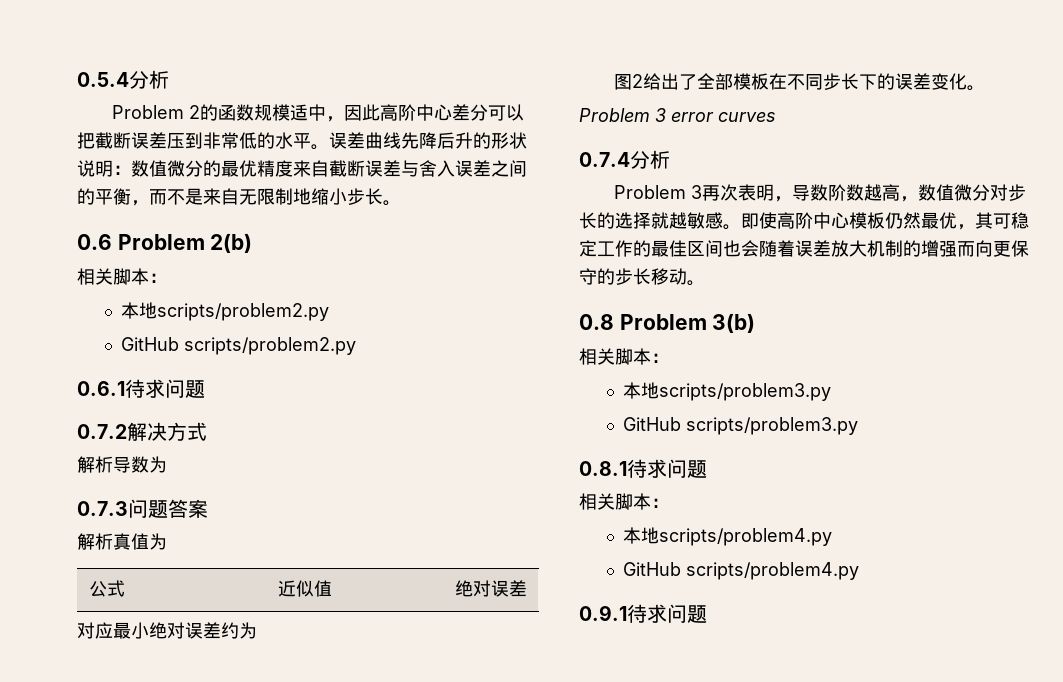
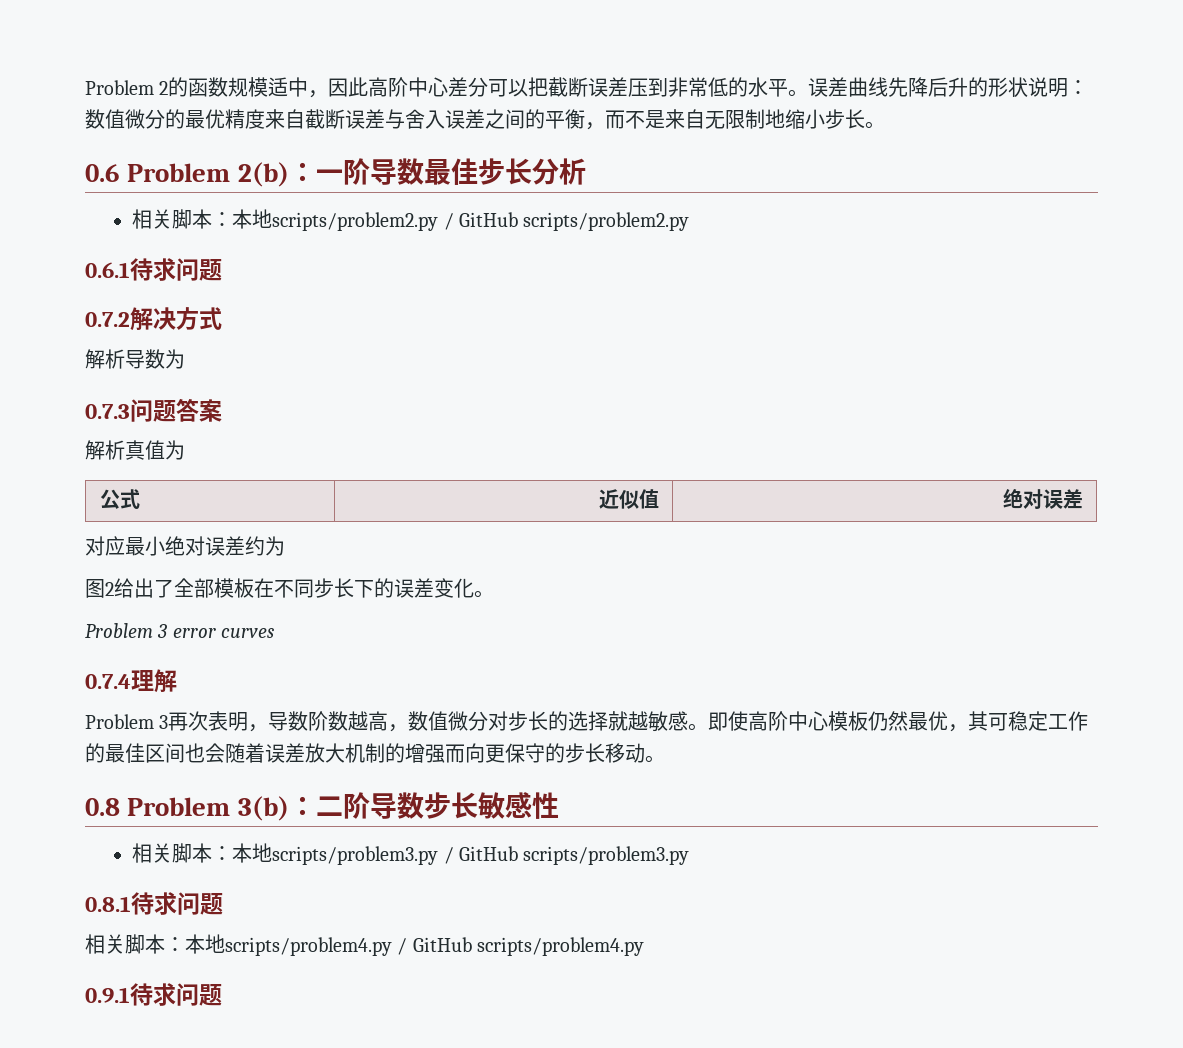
- 0.5.4分析
- 0.6 Problem 2(b)
- 相关脚本：
- 本地scripts/problem2.py
- GitHub scripts/problem2.py
+ 0.6 Problem 2(b)：一阶导数最佳步长分析
+ 相关脚本：本地scripts/problem2.py / GitHub scripts/problem2.py
- 0.7.4分析
+ 0.7.4理解
- 0.8 Problem 3(b)
- 相关脚本：
- 本地scripts/problem3.py
- GitHub scripts/problem3.py
+ 0.8 Problem 3(b)：二阶导数步长敏感性
+ 相关脚本：本地scripts/problem3.py / GitHub scripts/problem3.py
  0.8.1待求问题
- 相关脚本：
- 本地scripts/problem4.py
- GitHub scripts/problem4.py
+ 相关脚本：本地scripts/problem4.py / GitHub scripts/problem4.py

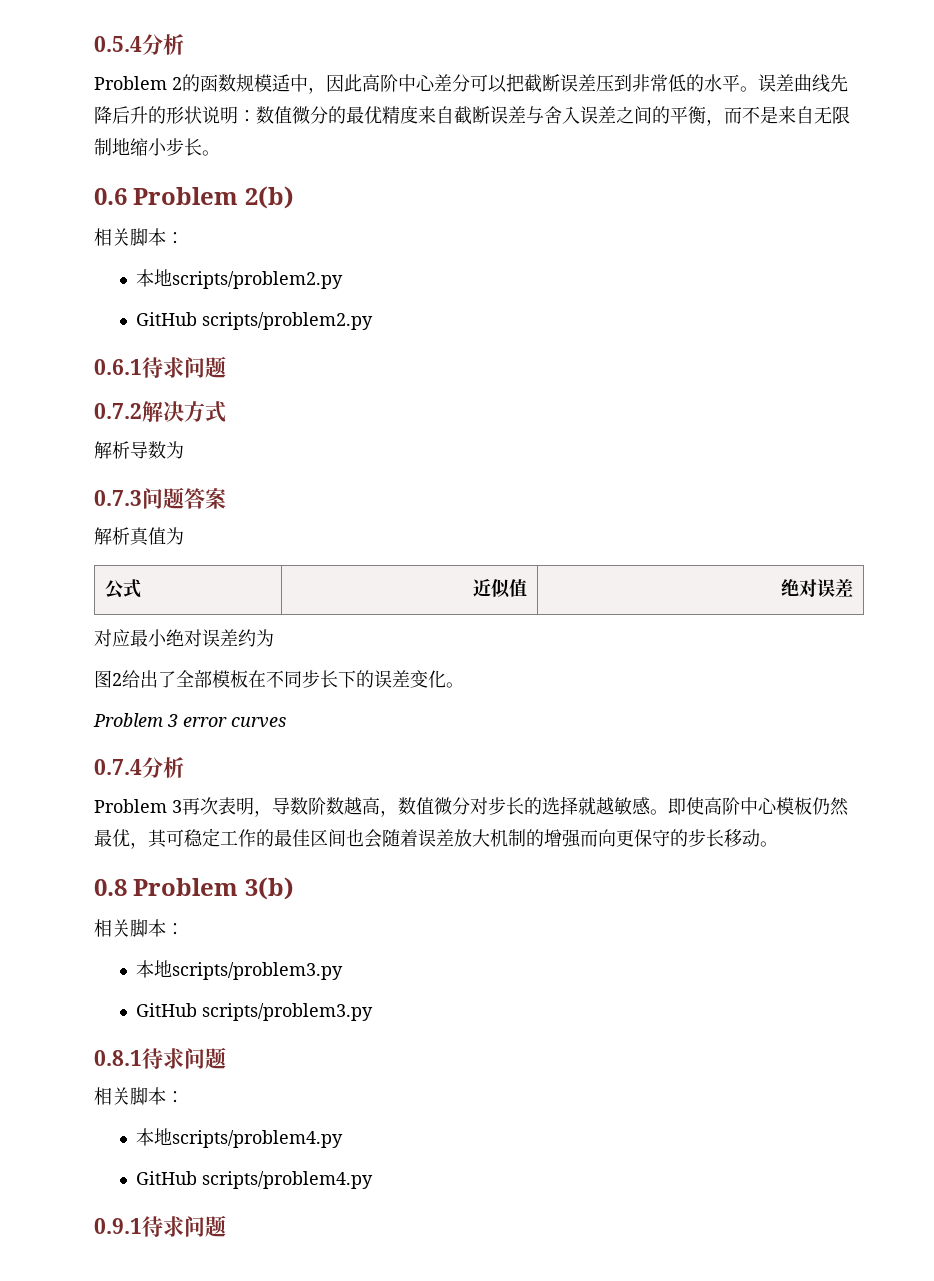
+ 0.5.4分析
- 0.6 Problem 2(b)：一阶导数最佳步长分析
- 相关脚本：本地scripts/problem2.py / GitHub scripts/problem2.py
+ 0.6 Problem 2(b)
+ 相关脚本：
+ 本地scripts/problem2.py
+ GitHub scripts/problem2.py
- 0.7.4理解
+ 0.7.4分析
- 0.8 Problem 3(b)：二阶导数步长敏感性
- 相关脚本：本地scripts/problem3.py / GitHub scripts/problem3.py
+ 0.8 Problem 3(b)
+ 相关脚本：
+ 本地scripts/problem3.py
+ GitHub scripts/problem3.py
  0.8.1待求问题
- 相关脚本：本地scripts/problem4.py / GitHub scripts/problem4.py
+ 相关脚本：
+ 本地scripts/problem4.py
+ GitHub scripts/problem4.py

